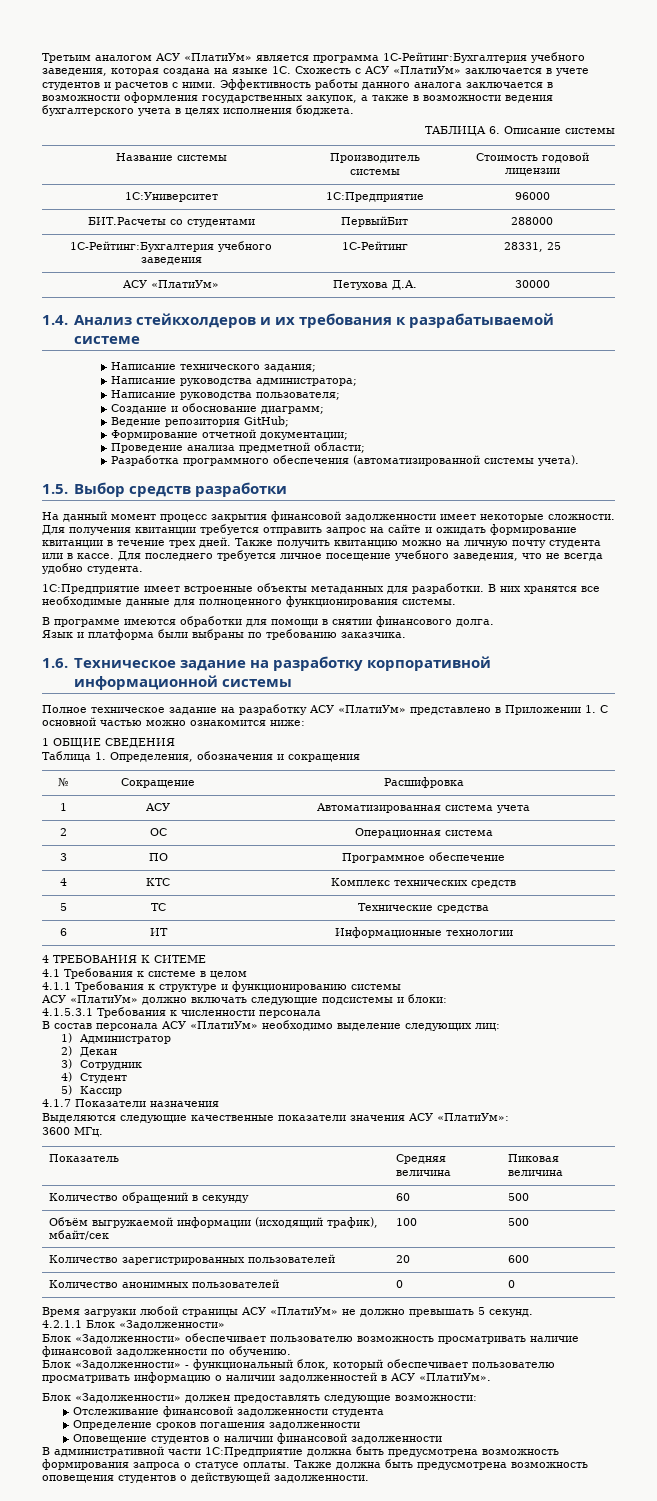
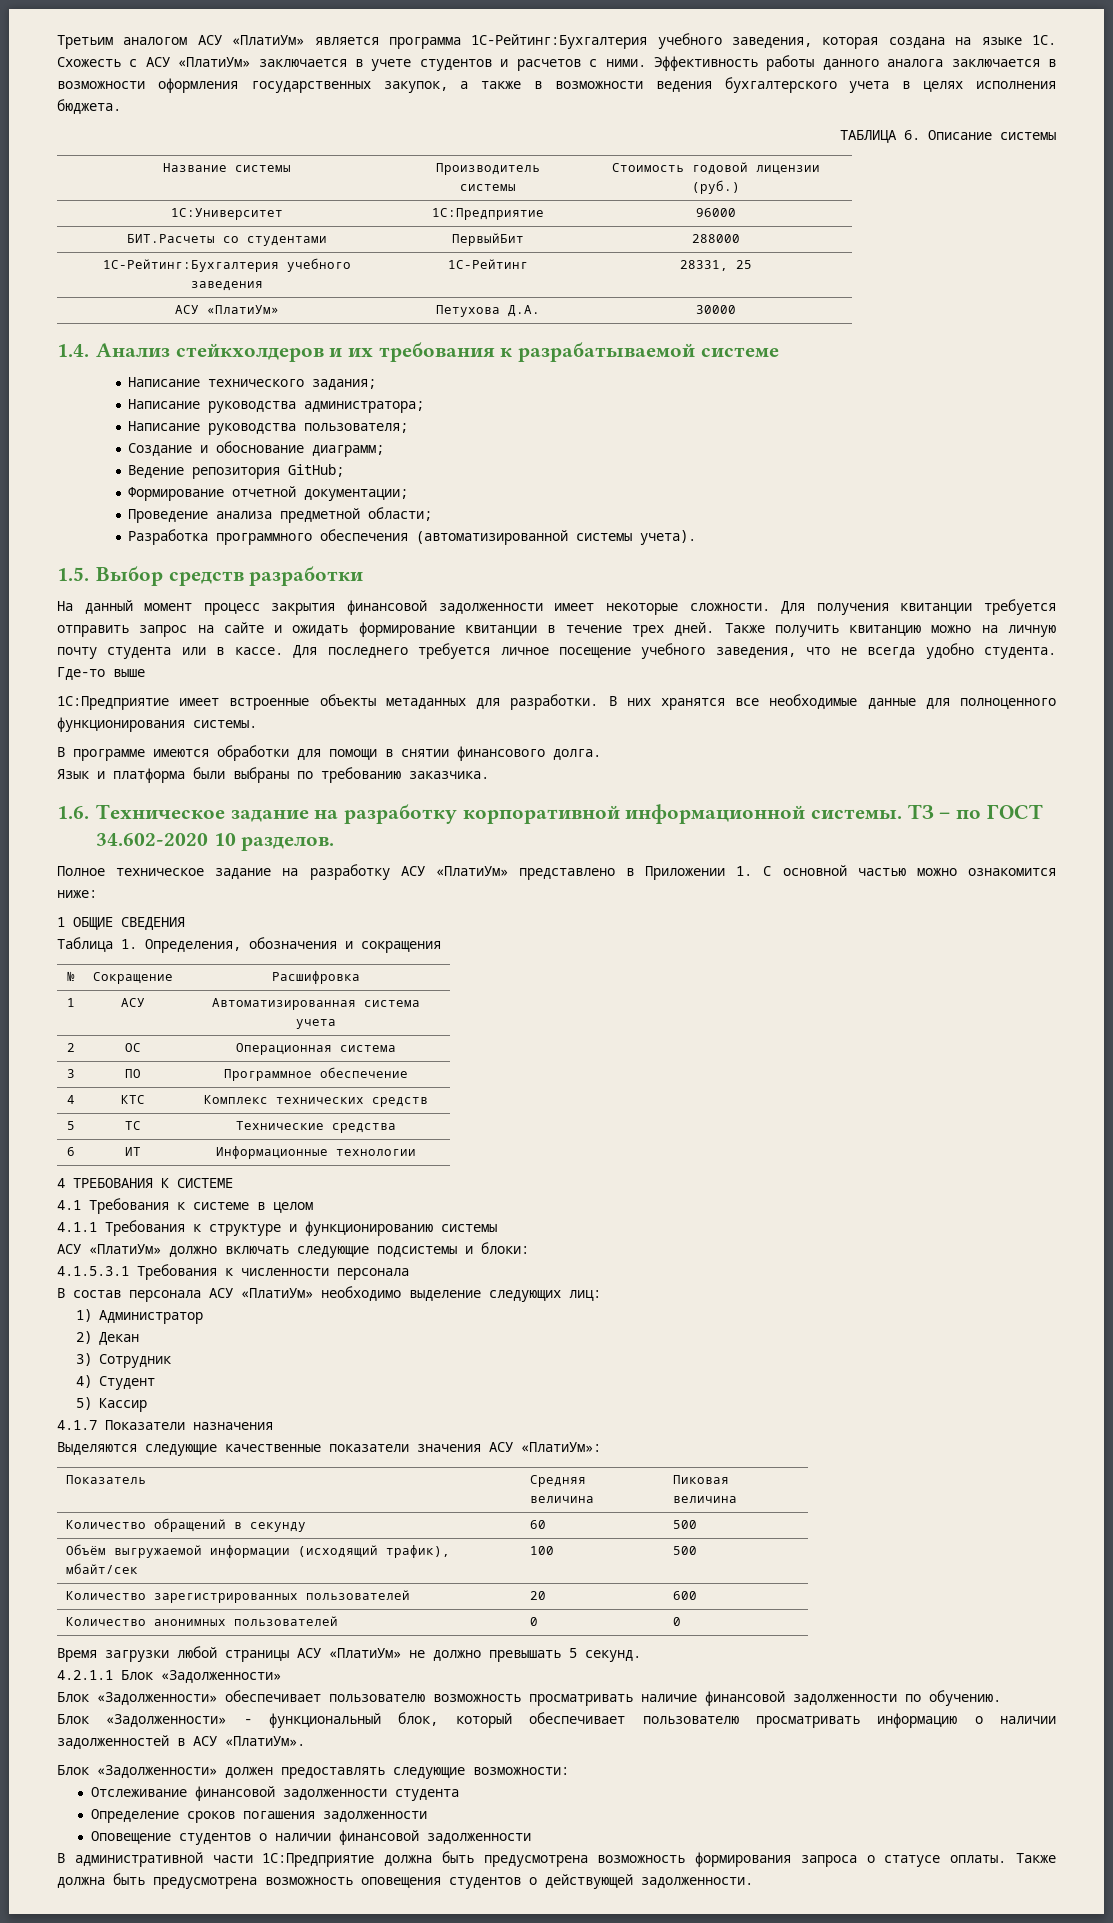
- Название системы | Производитель системы | Стоимость годовой лицензии
+ Название системы | Производитель системы | Стоимость годовой лицензии (руб.)
+ Где-то выше
- 1.6. Техническое задание на разработку корпоративной информационной системы
+ 1.6. Техническое задание на разработку корпоративной информационной системы. ТЗ – по ГОСТ 34.602-2020 10 разделов.
- 4 ТРЕБОВАНИЯ К СИТЕМЕ
+ 4 ТРЕБОВАНИЯ К СИСТЕМЕ
- 3600 МГц.

